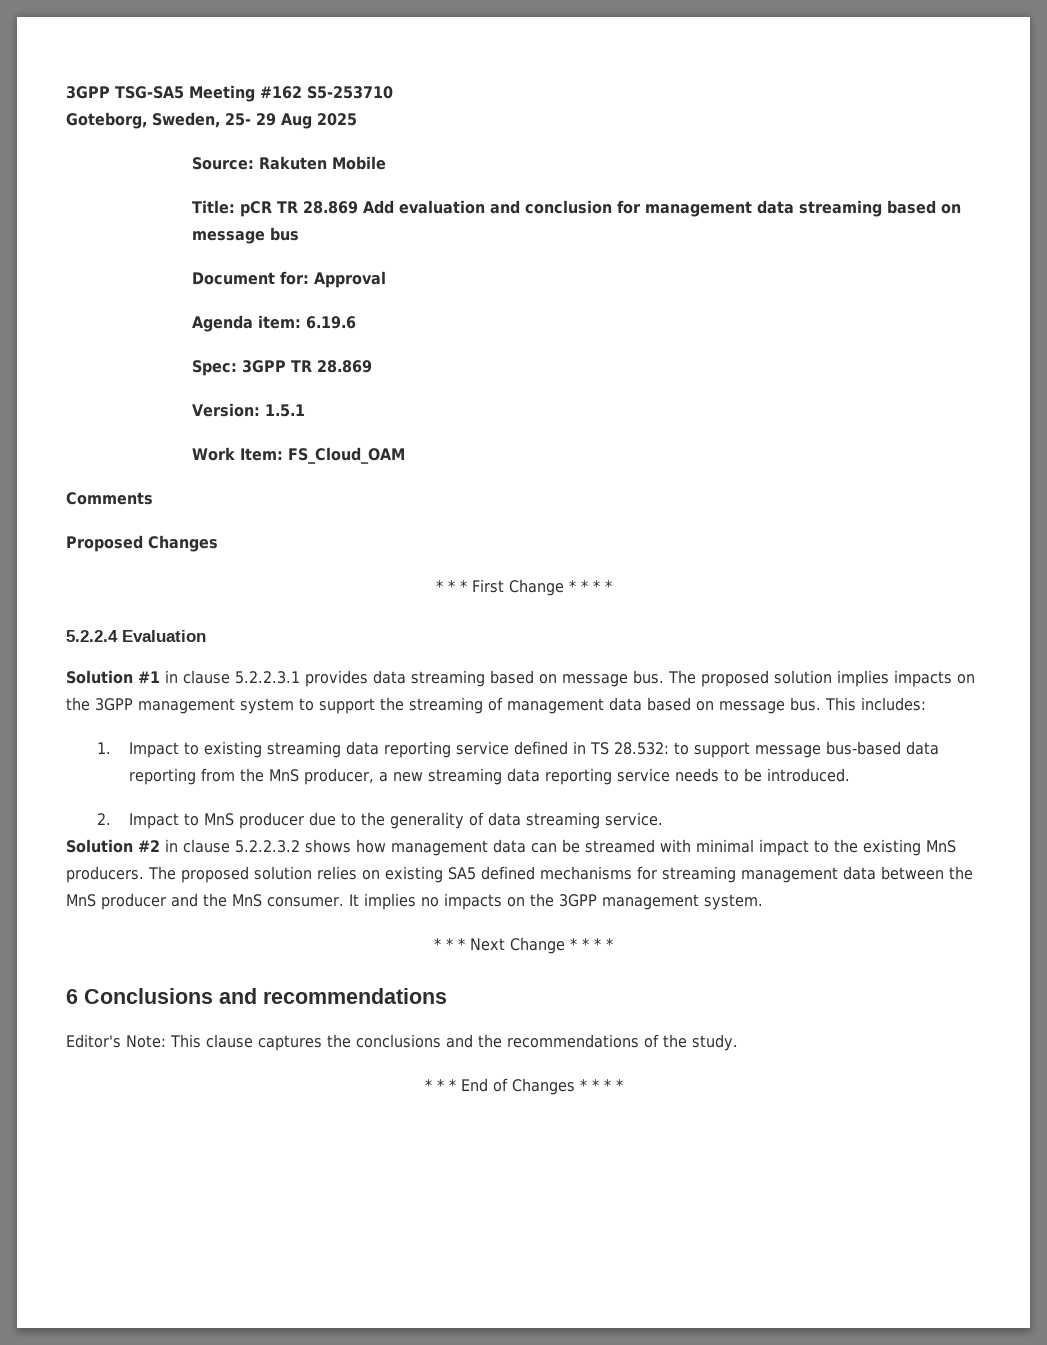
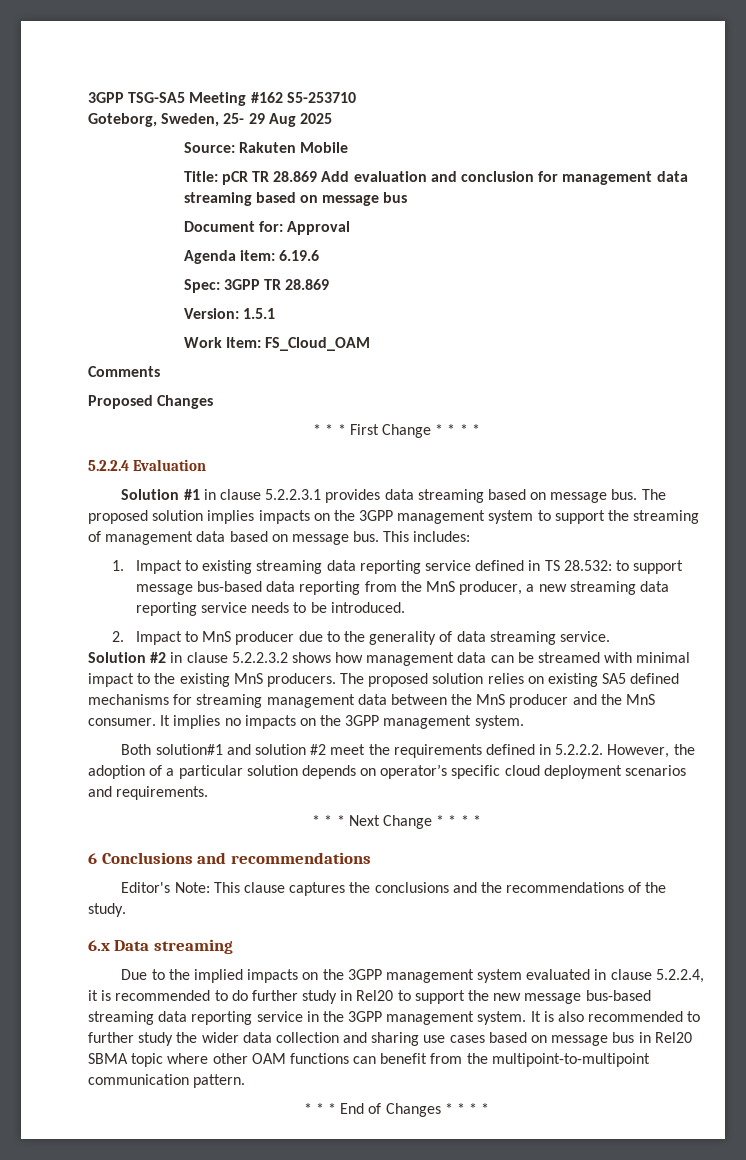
+ Both solution#1 and solution #2 meet the requirements defined in 5.2.2.2. However, the adoption of a particular solution depends on operator’s specific cloud deployment scenarios and requirements.
+ 6.x Data streaming
+ Due to the implied impacts on the 3GPP management system evaluated in clause 5.2.2.4, it is recommended to do further study in Rel20 to support the new message bus-based streaming data reporting service in the 3GPP management system. It is also recommended to further study the wider data collection and sharing use cases based on message bus in Rel20 SBMA topic where other OAM functions can benefit from the multipoint-to-multipoint communication pattern.

